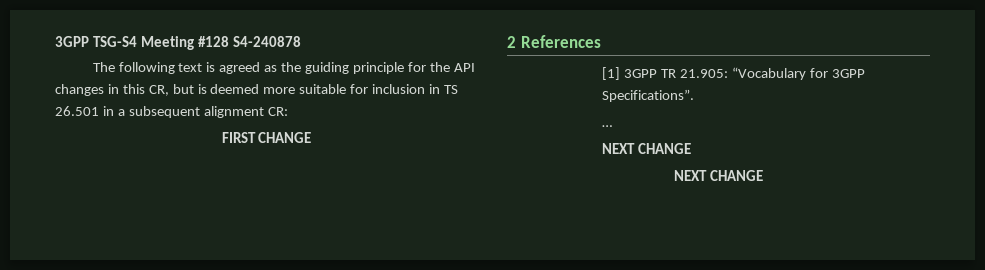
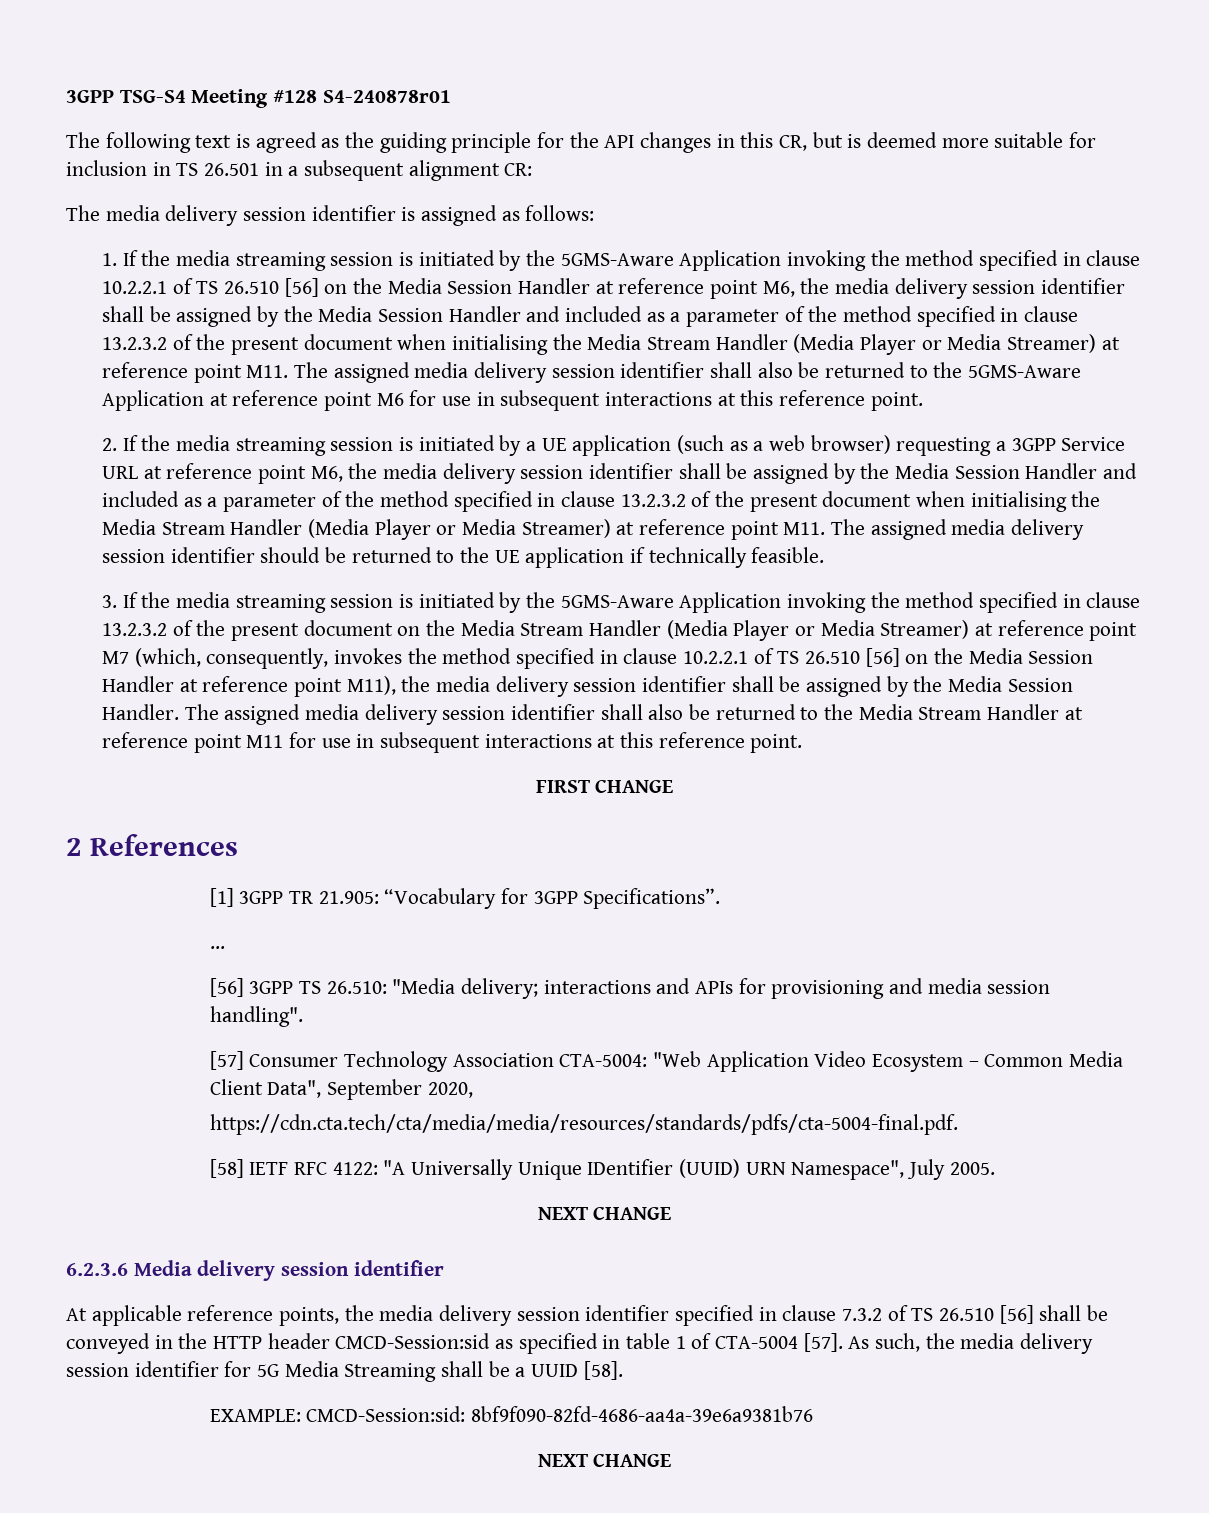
- 3GPP TSG-S4 Meeting #128 S4-240878
+ 3GPP TSG-S4 Meeting #128 S4-240878r01
+ The media delivery session identifier is assigned as follows:
+ 1. If the media streaming session is initiated by the 5GMS-Aware Application invoking the method specified in clause 10.2.2.1 of TS 26.510 [56] on the Media Session Handler at reference point M6, the media delivery session identifier shall be assigned by the Media Session Handler and included as a parameter of the method specified in clause 13.2.3.2 of the present document when initialising the Media Stream Handler (Media Player or Media Streamer) at reference point M11. The assigned media delivery session identifier shall also be returned to the 5GMS-Aware Application at reference point M6 for use in subsequent interactions at this reference point.
+ 2. If the media streaming session is initiated by a UE application (such as a web browser) requesting a 3GPP Service URL at reference point M6, the media delivery session identifier shall be assigned by the Media Session Handler and included as a parameter of the method specified in clause 13.2.3.2 of the present document when initialising the Media Stream Handler (Media Player or Media Streamer) at reference point M11. The assigned media delivery session identifier should be returned to the UE application if technically feasible.
+ 3. If the media streaming session is initiated by the 5GMS-Aware Application invoking the method specified in clause 13.2.3.2 of the present document on the Media Stream Handler (Media Player or Media Streamer) at reference point M7 (which, consequently, invokes the method specified in clause 10.2.2.1 of TS 26.510 [56] on the Media Session Handler at reference point M11), the media delivery session identifier shall be assigned by the Media Session Handler. The assigned media delivery session identifier shall also be returned to the Media Stream Handler at reference point M11 for use in subsequent interactions at this reference point.
  …
+ [56] 3GPP TS 26.510: "Media delivery; interactions and APIs for provisioning and media session handling".
+ [57] Consumer Technology Association CTA-5004: "Web Application Video Ecosystem – Common Media Client Data", September 2020,
+ https://cdn.cta.tech/cta/media/media/resources/standards/pdfs/cta-5004-final.pdf.
+ [58] IETF RFC 4122: "A Universally Unique IDentifier (UUID) URN Namespace", July 2005.
  NEXT CHANGE
+ 6.2.3.6 Media delivery session identifier
+ At applicable reference points, the media delivery session identifier specified in clause 7.3.2 of TS 26.510 [56] shall be conveyed in the HTTP header CMCD-Session:sid as specified in table 1 of CTA-5004 [57]. As such, the media delivery session identifier for 5G Media Streaming shall be a UUID [58].
+ EXAMPLE: CMCD-Session:sid: 8bf9f090-82fd-4686-aa4a-39e6a9381b76

